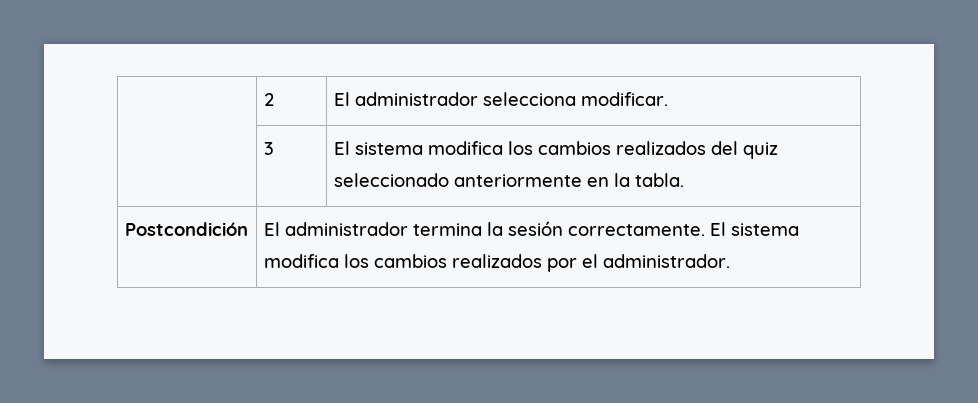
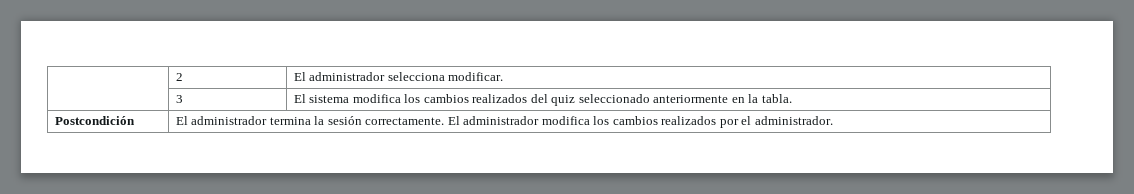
- Postcondición | El administrador termina la sesión correctamente. El sistema modifica los cambios realizados por el administrador.
+ Postcondición | El administrador termina la sesión correctamente. El administrador modifica los cambios realizados por el administrador.

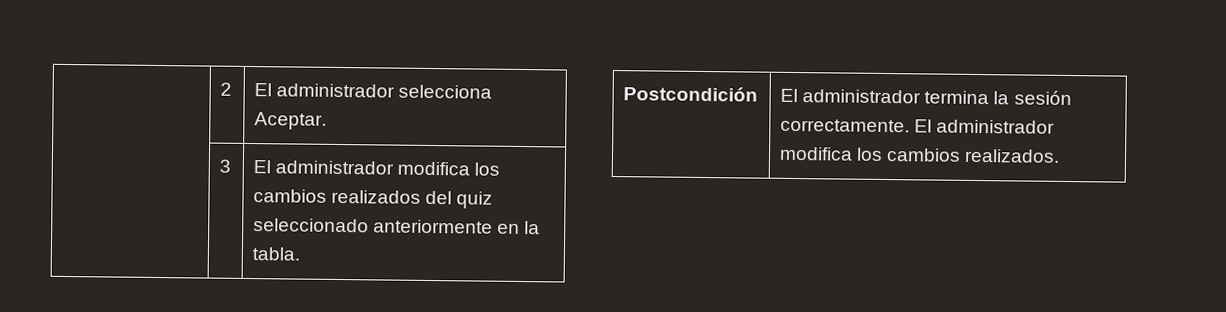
- | 2 | El administrador selecciona modificar.
+ | 2 | El administrador selecciona Aceptar.
- | 3 | El sistema modifica los cambios realizados del quiz seleccionado anteriormente en la tabla.
+ | 3 | El administrador modifica los cambios realizados del quiz seleccionado anteriormente en la tabla.
- Postcondición | El administrador termina la sesión correctamente. El administrador modifica los cambios realizados por el administrador.
+ Postcondición | El administrador termina la sesión correctamente. El administrador modifica los cambios realizados.

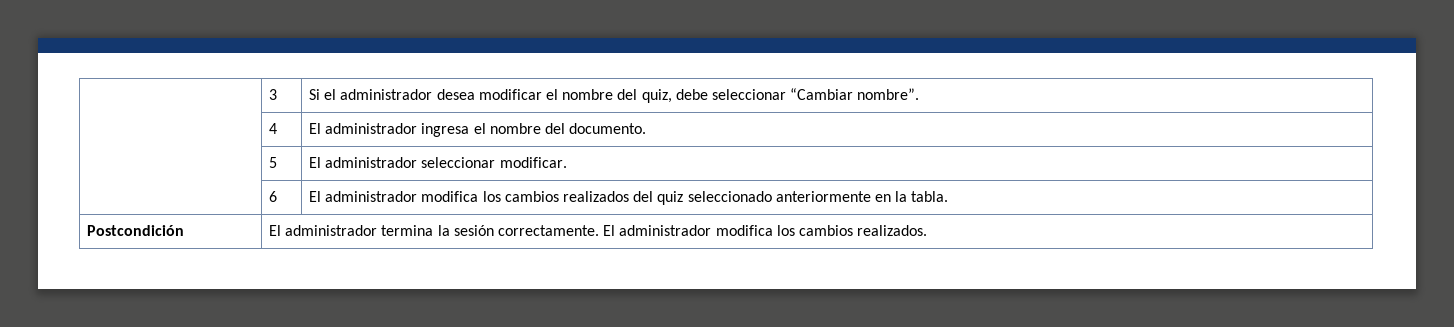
- | 2 | El administrador selecciona Aceptar.
- | 3 | El administrador modifica los cambios realizados del quiz seleccionado anteriormente en la tabla.
+ | 3 | Si el administrador desea modificar el nombre del quiz, debe seleccionar “Cambiar nombre”.
+ | 4 | El administrador ingresa el nombre del documento.
+ | 5 | El administrador seleccionar modificar.
+ | 6 | El administrador modifica los cambios realizados del quiz seleccionado anteriormente en la tabla.

